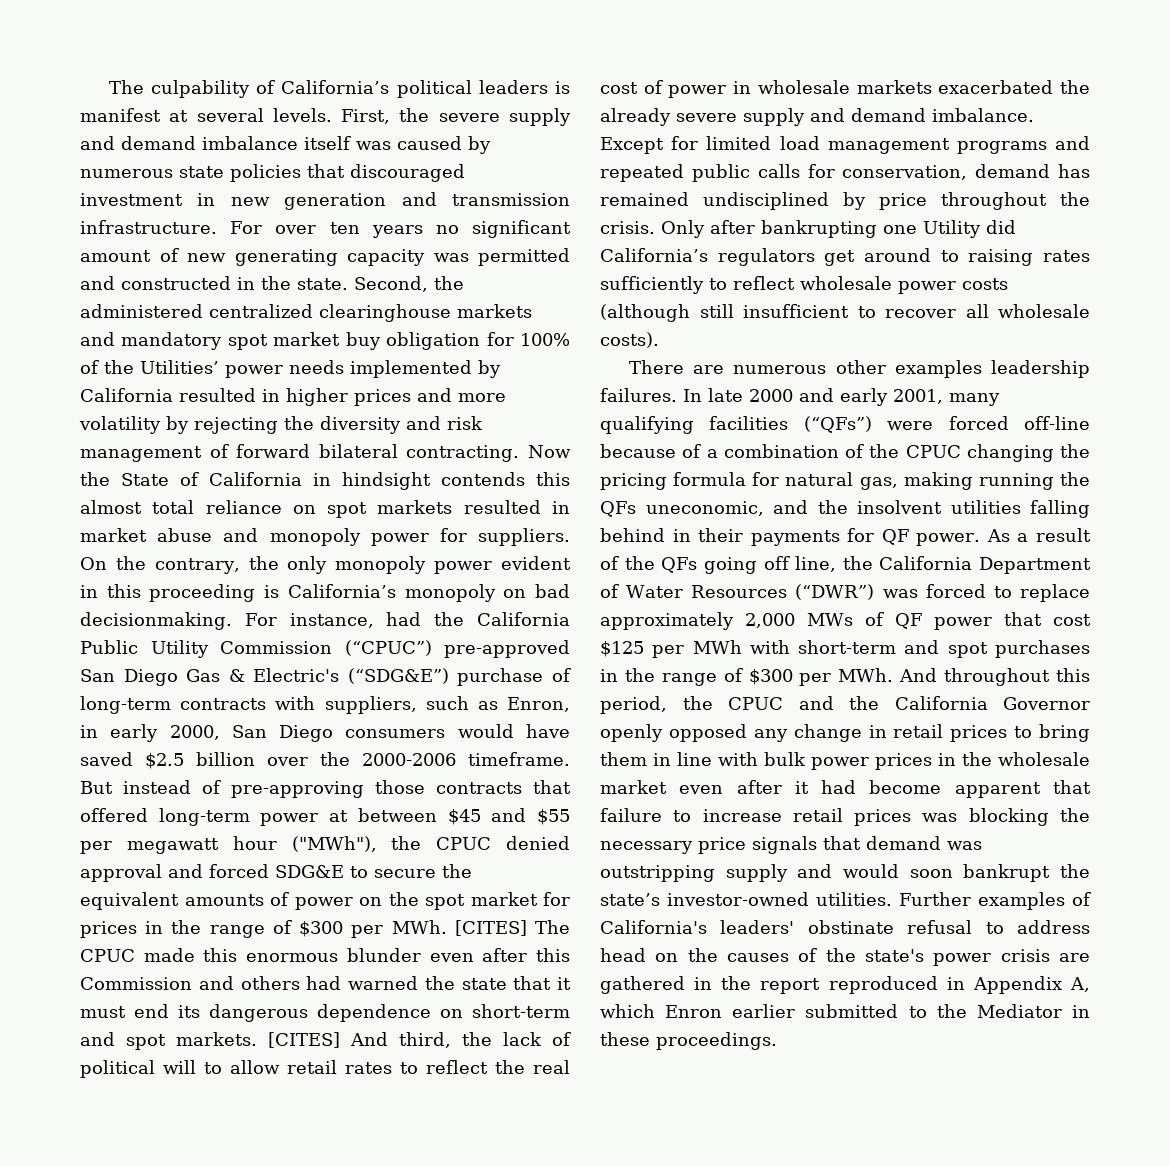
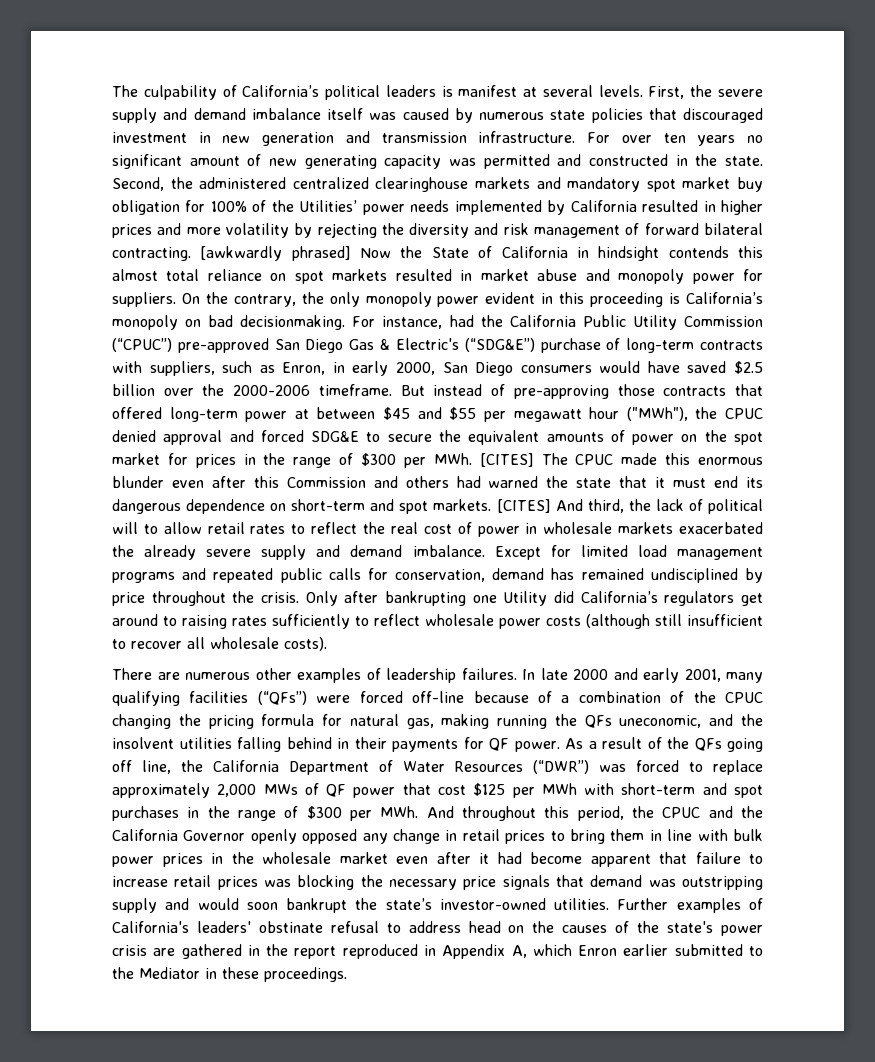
- Now the State of California in hindsight contends this almost total reliance on spot markets resulted in market abuse and monopoly power for suppliers.
+ [awkwardly phrased] Now the State of California in hindsight contends this almost total reliance on spot markets resulted in market abuse and monopoly power for suppliers.
- There are numerous other examples leadership failures.
+ There are numerous other examples of leadership failures.

